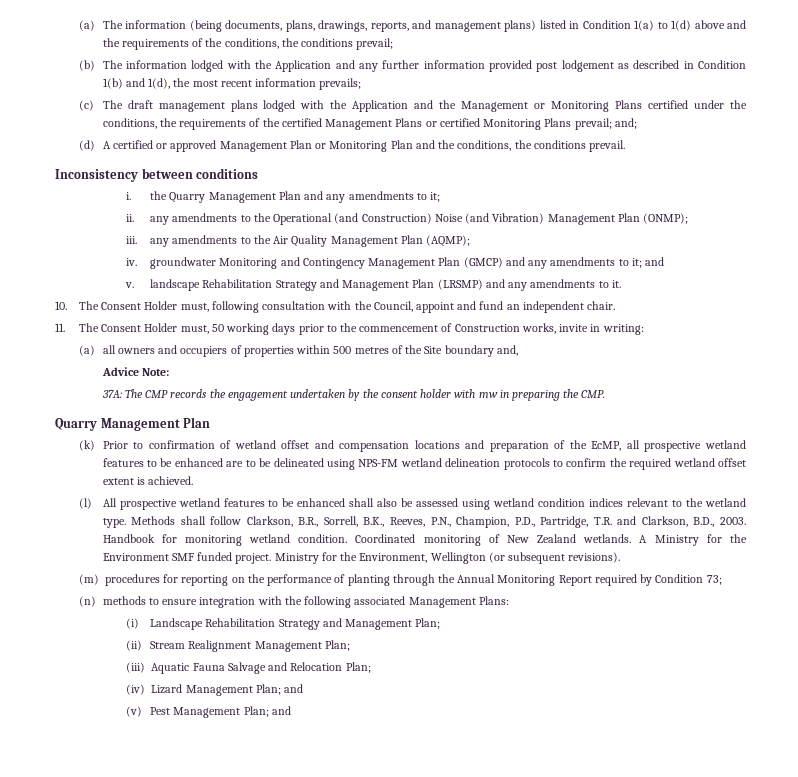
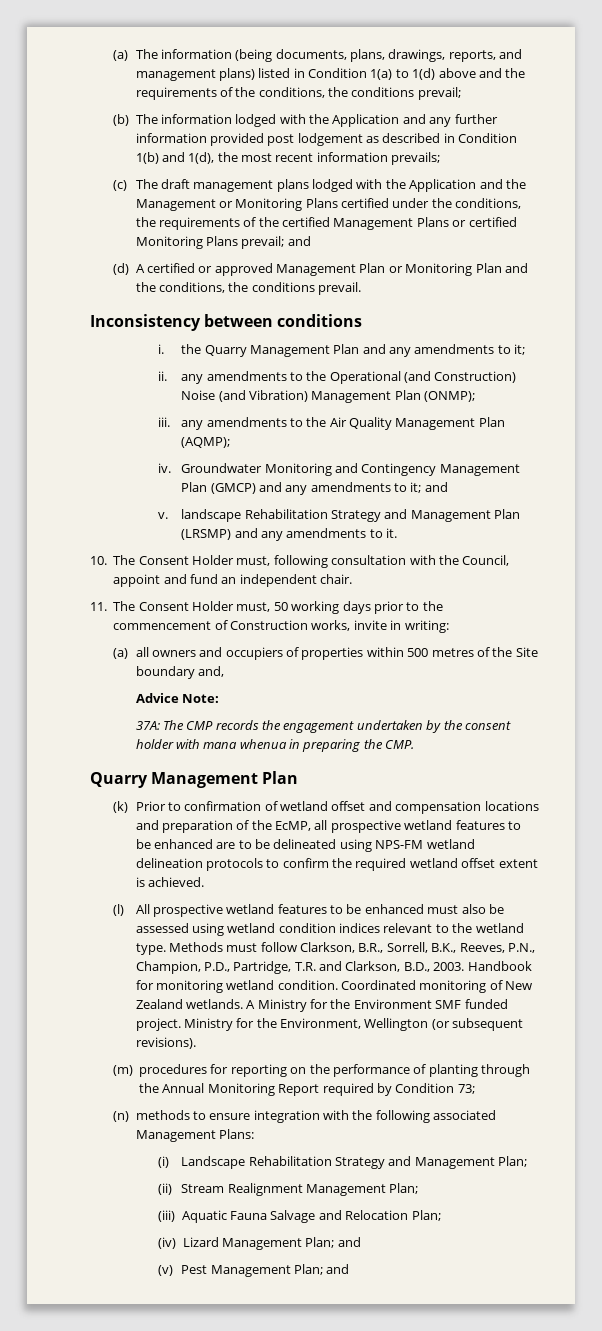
- (c) The draft management plans lodged with the Application and the Management or Monitoring Plans certified under the conditions, the requirements of the certified Management Plans or certified Monitoring Plans prevail; and;
+ (c) The draft management plans lodged with the Application and the Management or Monitoring Plans certified under the conditions, the requirements of the certified Management Plans or certified Monitoring Plans prevail; and
- iv. groundwater Monitoring and Contingency Management Plan (GMCP) and any amendments to it; and
+ iv. Groundwater Monitoring and Contingency Management Plan (GMCP) and any amendments to it; and
- 37A: The CMP records the engagement undertaken by the consent holder with mw in preparing the CMP.
+ 37A: The CMP records the engagement undertaken by the consent holder with mana whenua in preparing the CMP.
- (l) All prospective wetland features to be enhanced shall also be assessed using wetland condition indices relevant to the wetland type.
+ (l) All prospective wetland features to be enhanced must also be assessed using wetland condition indices relevant to the wetland type.
- Methods shall follow Clarkson, B.R., Sorrell, B.K., Reeves, P.N., Champion, P.D., Partridge, T.R. and Clarkson, B.D., 2003.
+ Methods must follow Clarkson, B.R., Sorrell, B.K., Reeves, P.N., Champion, P.D., Partridge, T.R. and Clarkson, B.D., 2003.

